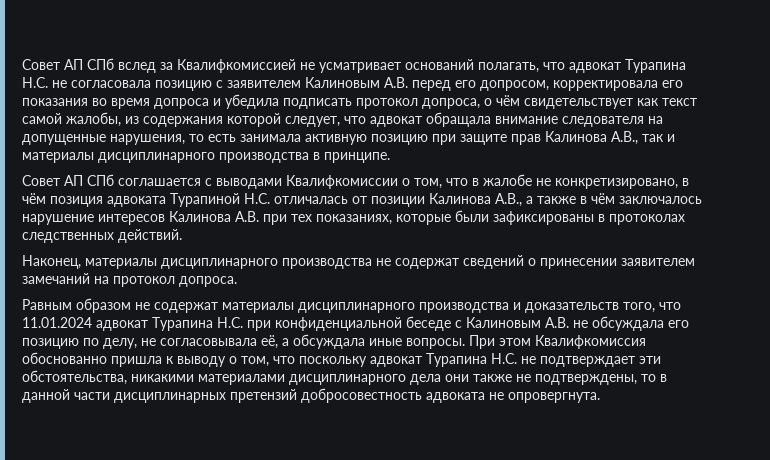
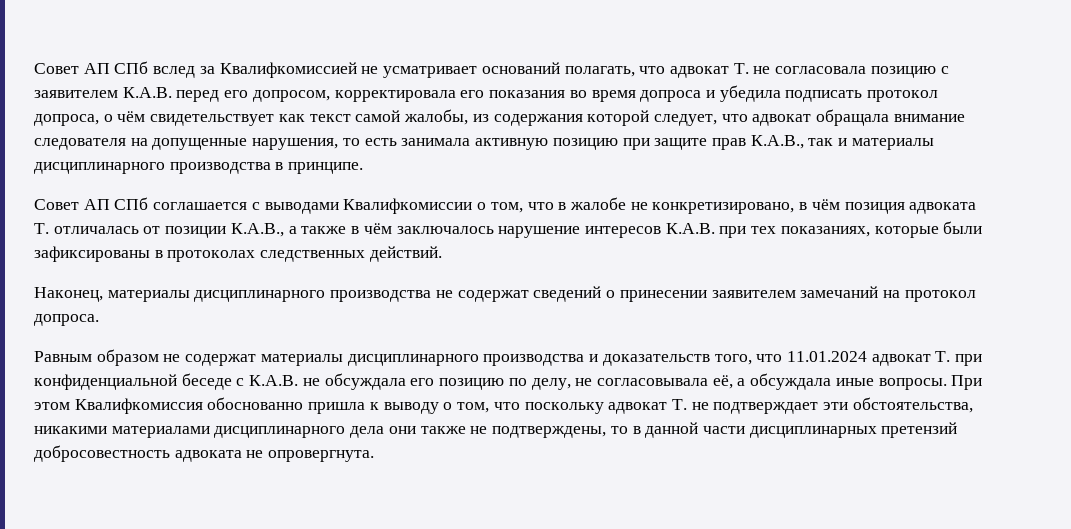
- Совет АП СПб вслед за Квалифкомиссией не усматривает оснований полагать, что адвокат Турапина Н.С. не согласовала позицию с заявителем Калиновым А.В. перед его допросом, корректировала его показания во время допроса и убедила подписать протокол допроса, о чём свидетельствует как текст самой жалобы, из содержания которой следует, что адвокат обращала внимание следователя на допущенные нарушения, то есть занимала активную позицию при защите прав Калинова А.В., так и материалы дисциплинарного производства в принципе.
+ Совет АП СПб вслед за Квалифкомиссией не усматривает оснований полагать, что адвокат Т. не согласовала позицию с заявителем К.А.В. перед его допросом, корректировала его показания во время допроса и убедила подписать протокол допроса, о чём свидетельствует как текст самой жалобы, из содержания которой следует, что адвокат обращала внимание следователя на допущенные нарушения, то есть занимала активную позицию при защите прав К.А.В., так и материалы дисциплинарного производства в принципе.
- Совет АП СПб соглашается с выводами Квалифкомиссии о том, что в жалобе не конкретизировано, в чём позиция адвоката Турапиной Н.С. отличалась от позиции Калинова А.В., а также в чём заключалось нарушение интересов Калинова А.В. при тех показаниях, которые были зафиксированы в протоколах следственных действий.
+ Совет АП СПб соглашается с выводами Квалифкомиссии о том, что в жалобе не конкретизировано, в чём позиция адвоката Т. отличалась от позиции К.А.В., а также в чём заключалось нарушение интересов К.А.В. при тех показаниях, которые были зафиксированы в протоколах следственных действий.
- Равным образом не содержат материалы дисциплинарного производства и доказательств того, что 11.01.2024 адвокат Турапина Н.С. при конфиденциальной беседе с Калиновым А.В. не обсуждала его позицию по делу, не согласовывала её, а обсуждала иные вопросы.
+ Равным образом не содержат материалы дисциплинарного производства и доказательств того, что 11.01.2024 адвокат Т. при конфиденциальной беседе с К.А.В. не обсуждала его позицию по делу, не согласовывала её, а обсуждала иные вопросы.
- При этом Квалифкомиссия обоснованно пришла к выводу о том, что поскольку адвокат Турапина Н.С. не подтверждает эти обстоятельства, никакими материалами дисциплинарного дела они также не подтверждены, то в данной части дисциплинарных претензий добросовестность адвоката не опровергнута.
+ При этом Квалифкомиссия обоснованно пришла к выводу о том, что поскольку адвокат Т. не подтверждает эти обстоятельства, никакими материалами дисциплинарного дела они также не подтверждены, то в данной части дисциплинарных претензий добросовестность адвоката не опровергнута.

